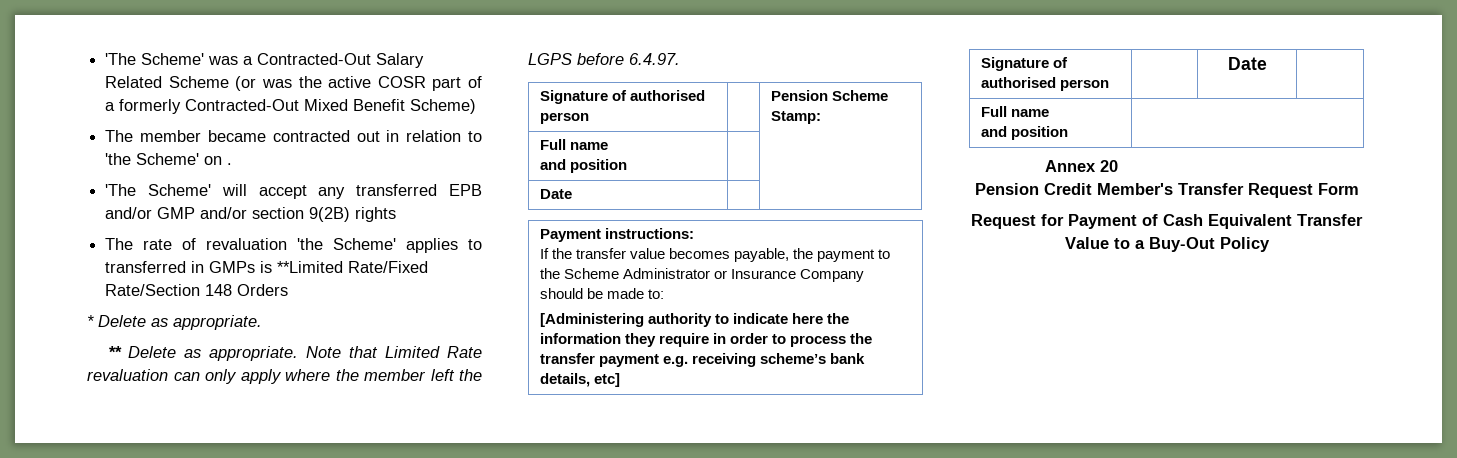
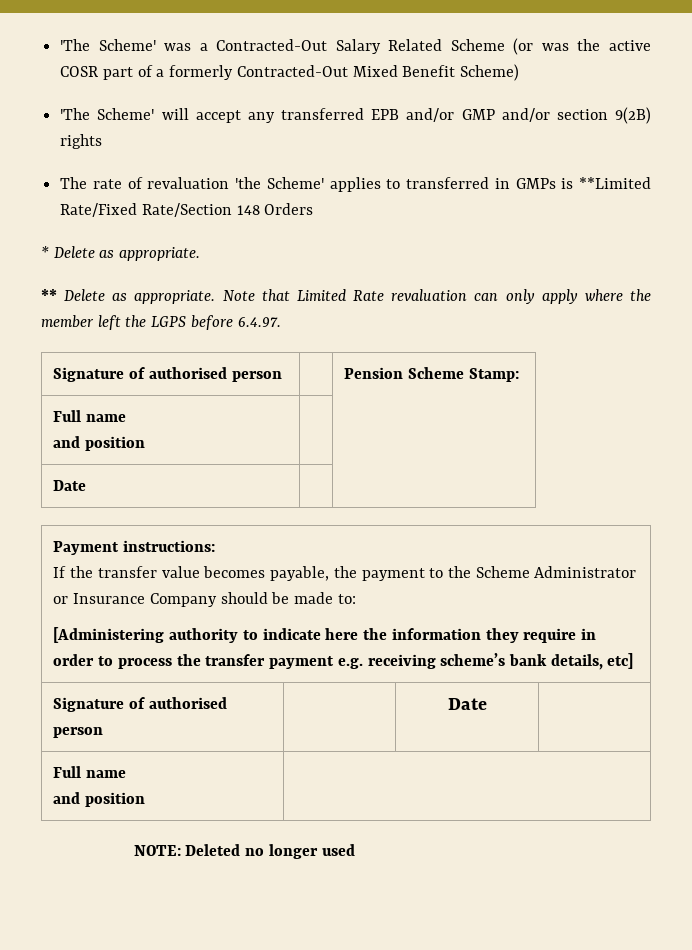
- The member became contracted out in relation to 'the Scheme' on .
- Annex 20
- Pension Credit Member's Transfer Request Form
- Request for Payment of Cash Equivalent Transfer Value to a Buy-Out Policy
+ NOTE: Deleted no longer used

